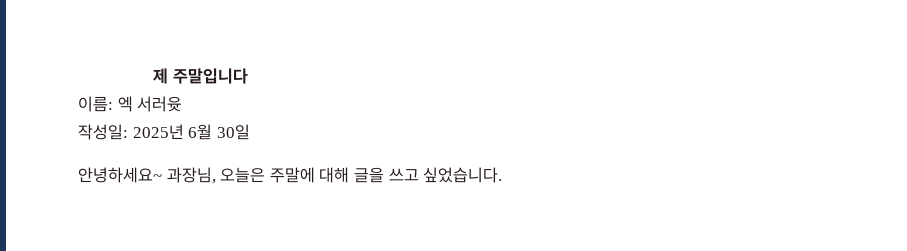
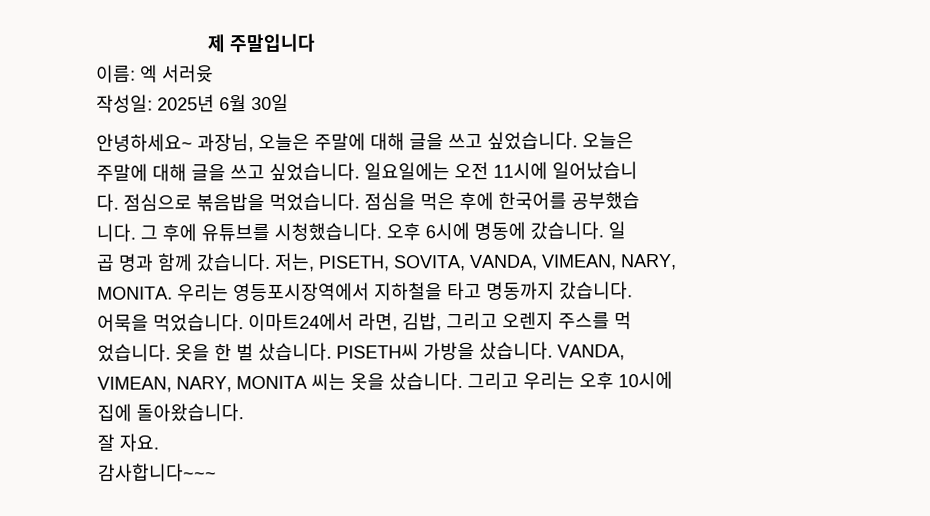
- 안녕하세요~ 과장님, 오늘은 주말에 대해 글을 쓰고 싶었습니다.
+ 안녕하세요~ 과장님, 오늘은 주말에 대해 글을 쓰고 싶었습니다. 오늘은
+ 주말에 대해 글을 쓰고 싶었습니다. 일요일에는 오전 11시에 일어났습니
+ 다. 점심으로 볶음밥을 먹었습니다. 점심을 먹은 후에 한국어를 공부했습
+ 니다. 그 후에 유튜브를 시청했습니다. 오후 6시에 명동에 갔습니다. 일
+ 곱 명과 함께 갔습니다. 저는, PISETH, SOVITA, VANDA, VIMEAN, NARY,
+ MONITA. 우리는 영등포시장역에서 지하철을 타고 명동까지 갔습니다.
+ 어묵을 먹었습니다. 이마트24에서 라면, 김밥, 그리고 오렌지 주스를 먹
+ 었습니다. 옷을 한 벌 샀습니다. PISETH씨 가방을 샀습니다. VANDA,
+ VIMEAN, NARY, MONITA 씨는 옷을 샀습니다. 그리고 우리는 오후 10시에
+ 집에 돌아왔습니다.
+ 잘 자요.
+ 감사합니다~~~

